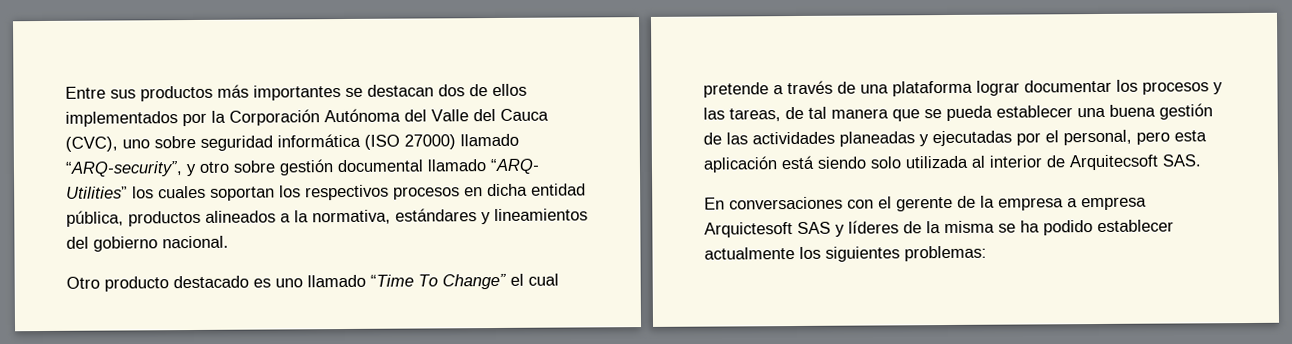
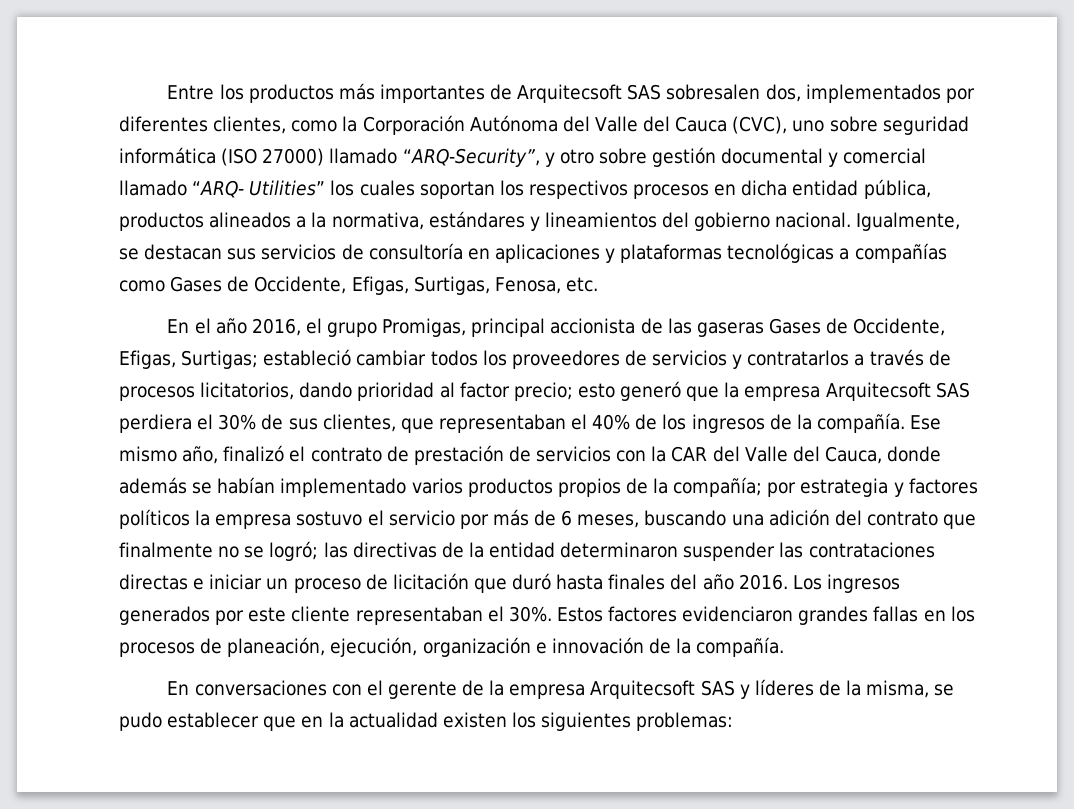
- Entre sus productos más importantes se destacan dos de ellos implementados por la Corporación Autónoma del Valle del Cauca (CVC), uno sobre seguridad informática (ISO 27000) llamado “ARQ-security”, y otro sobre gestión documental llamado “ARQ- Utilities” los cuales soportan los respectivos procesos en dicha entidad pública, productos alineados a la normativa, estándares y lineamientos del gobierno nacional.
- Otro producto destacado es uno llamado “Time To Change” el cual pretende a través de una plataforma lograr documentar los procesos y las tareas, de tal manera que se pueda establecer una buena gestión de las actividades planeadas y ejecutadas por el personal, pero esta aplicación está siendo solo utilizada al interior de Arquitecsoft SAS.
+ Entre los productos más importantes de Arquitecsoft SAS sobresalen dos, implementados por diferentes clientes, como la Corporación Autónoma del Valle del Cauca (CVC), uno sobre seguridad informática (ISO 27000) llamado “ARQ-Security”, y otro sobre gestión documental y comercial llamado “ARQ- Utilities” los cuales soportan los respectivos procesos en dicha entidad pública, productos alineados a la normativa, estándares y lineamientos del gobierno nacional. Igualmente, se destacan sus servicios de consultoría en aplicaciones y plataformas tecnológicas a compañías como Gases de Occidente, Efigas, Surtigas, Fenosa, etc.
+ En el año 2016, el grupo Promigas, principal accionista de las gaseras Gases de Occidente, Efigas, Surtigas; estableció cambiar todos los proveedores de servicios y contratarlos a través de procesos licitatorios, dando prioridad al factor precio; esto generó que la empresa Arquitecsoft SAS perdiera el 30% de sus clientes, que representaban el 40% de los ingresos de la compañía. Ese mismo año, finalizó el contrato de prestación de servicios con la CAR del Valle del Cauca, donde además se habían implementado varios productos propios de la compañía; por estrategia y factores políticos la empresa sostuvo el servicio por más de 6 meses, buscando una adición del contrato que finalmente no se logró; las directivas de la entidad determinaron suspender las contrataciones directas e iniciar un proceso de licitación que duró hasta finales del año 2016. Los ingresos generados por este cliente representaban el 30%. Estos factores evidenciaron grandes fallas en los procesos de planeación, ejecución, organización e innovación de la compañía.
- En conversaciones con el gerente de la empresa a empresa Arquictesoft SAS y líderes de la misma se ha podido establecer actualmente los siguientes problemas:
+ En conversaciones con el gerente de la empresa Arquitecsoft SAS y líderes de la misma, se pudo establecer que en la actualidad existen los siguientes problemas:

